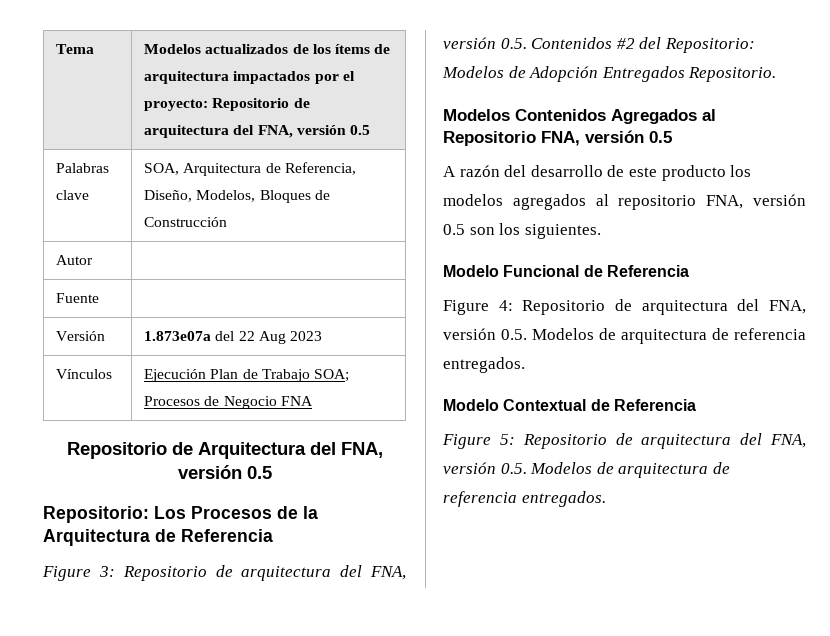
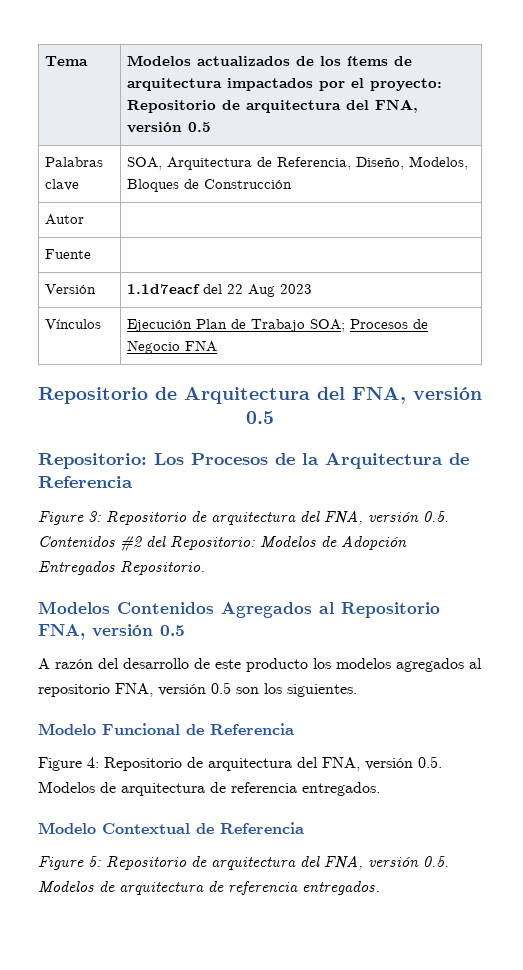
- Versión | 1.873e07a del 22 Aug 2023
+ Versión | 1.1d7eacf del 22 Aug 2023

